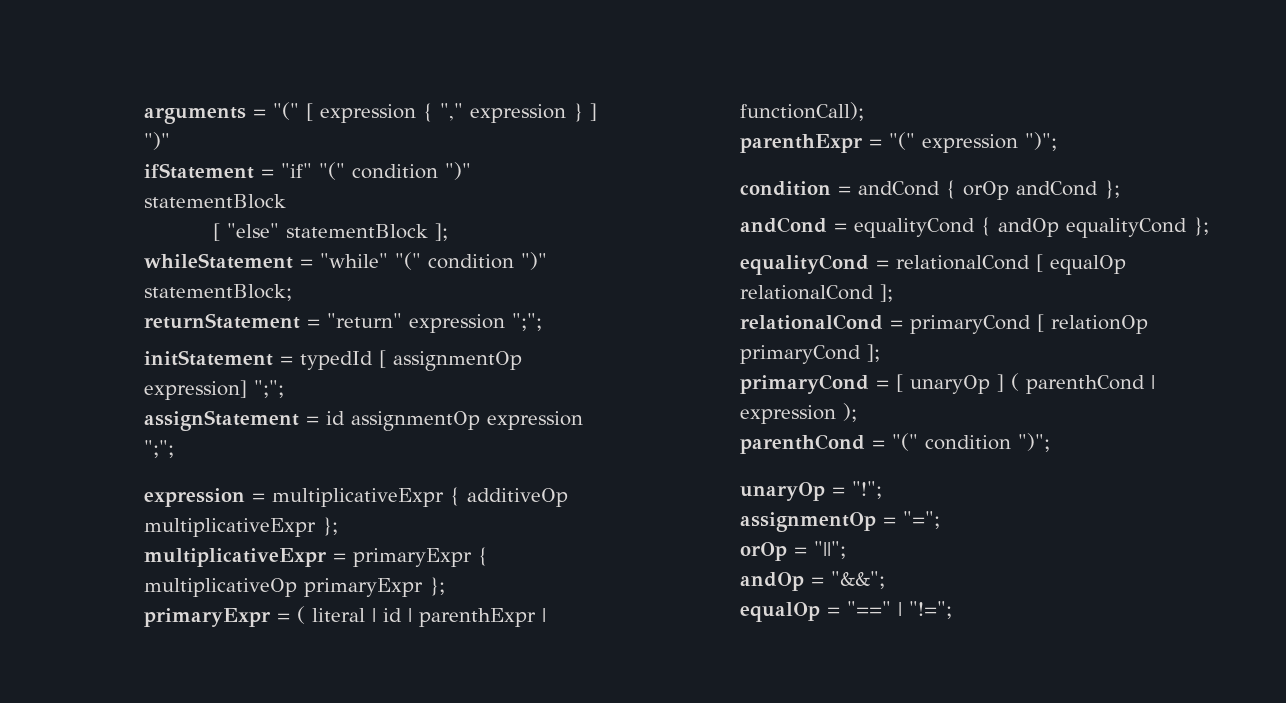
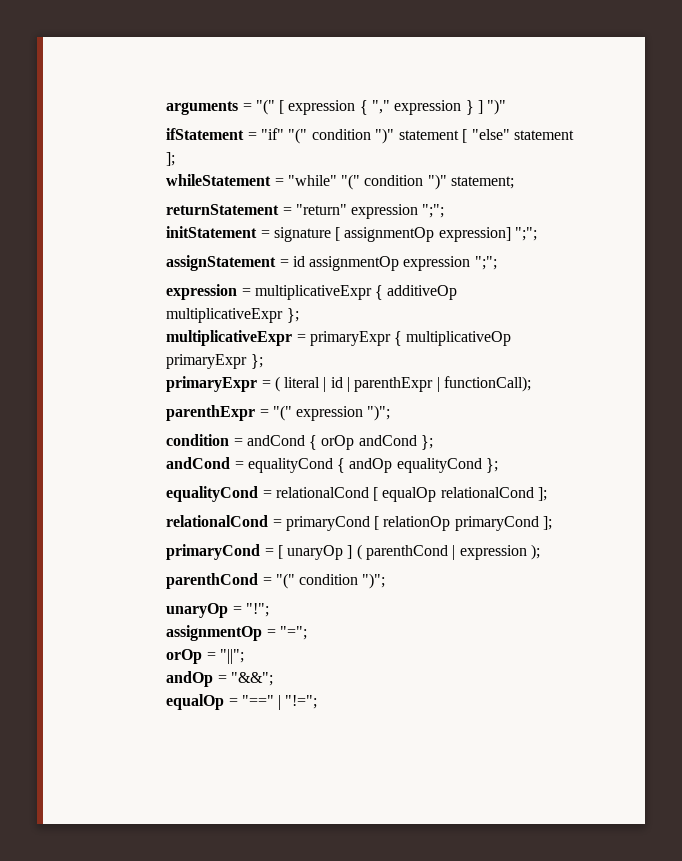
- ifStatement = "if" "(" condition ")" statementBlock
- [ "else" statementBlock ];
+ ifStatement = "if" "(" condition ")" statement [ "else" statement ];
- whileStatement = "while" "(" condition ")" statementBlock;
+ whileStatement = "while" "(" condition ")" statement;
- initStatement = typedId [ assignmentOp expression] ";";
+ initStatement = signature [ assignmentOp expression] ";";

